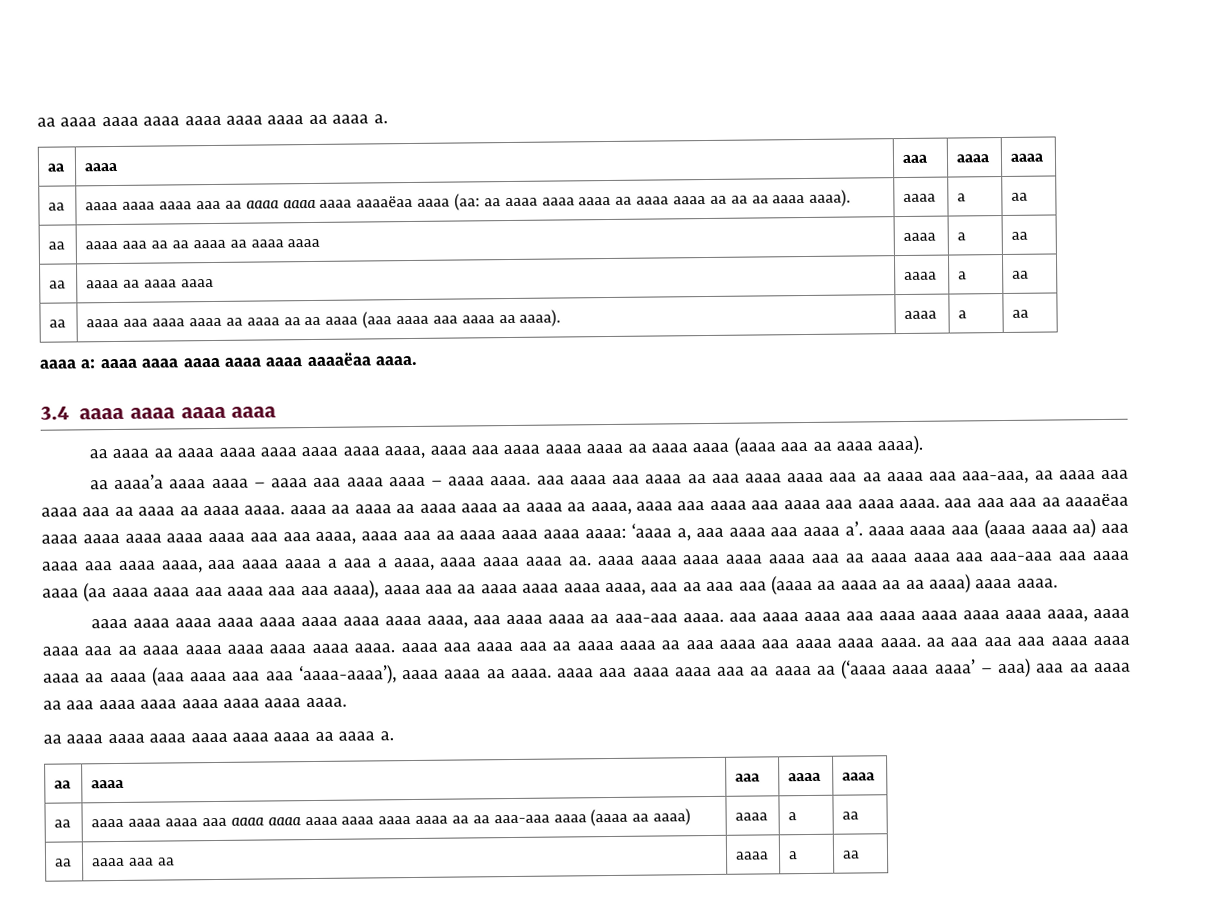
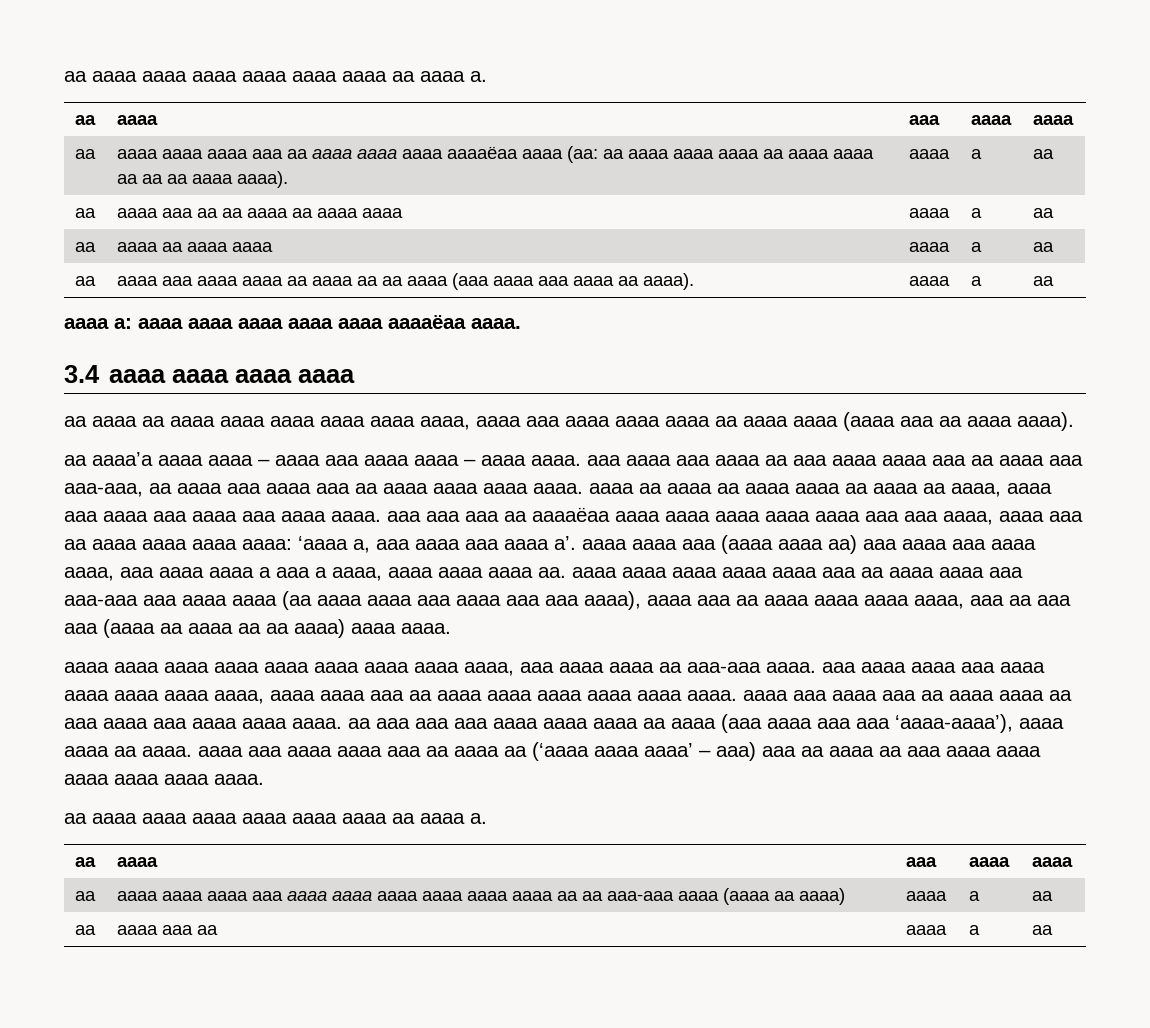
- aa aaaa’a aaaa aaaa – aaaa aaa aaaa aaaa – aaaa aaaa. aaa aaaa aaa aaaa aa aaa aaaa aaaa aaa aa aaaa aaa aaa-aaa, aa aaaa aaa aaaa aaa aa aaaa aa aaaa aaaa. aaaa aa aaaa aa aaaa aaaa aa aaaa aa aaaa, aaaa aaa aaaa aaa aaaa aaa aaaa aaaa. aaa aaa aaa aa aaaaëaa aaaa aaaa aaaa aaaa aaaa aaa aaa aaaa, aaaa aaa aa aaaa aaaa aaaa aaaa:
+ aa aaaa’a aaaa aaaa – aaaa aaa aaaa aaaa – aaaa aaaa. aaa aaaa aaa aaaa aa aaa aaaa aaaa aaa aa aaaa aaa aaa-aaa, aa aaaa aaa aaaa aaa aa aaaa aaaa aaaa aaaa. aaaa aa aaaa aa aaaa aaaa aa aaaa aa aaaa, aaaa aaa aaaa aaa aaaa aaa aaaa aaaa. aaa aaa aaa aa aaaaëaa aaaa aaaa aaaa aaaa aaaa aaa aaa aaaa, aaaa aaa aa aaaa aaaa aaaa aaaa:

